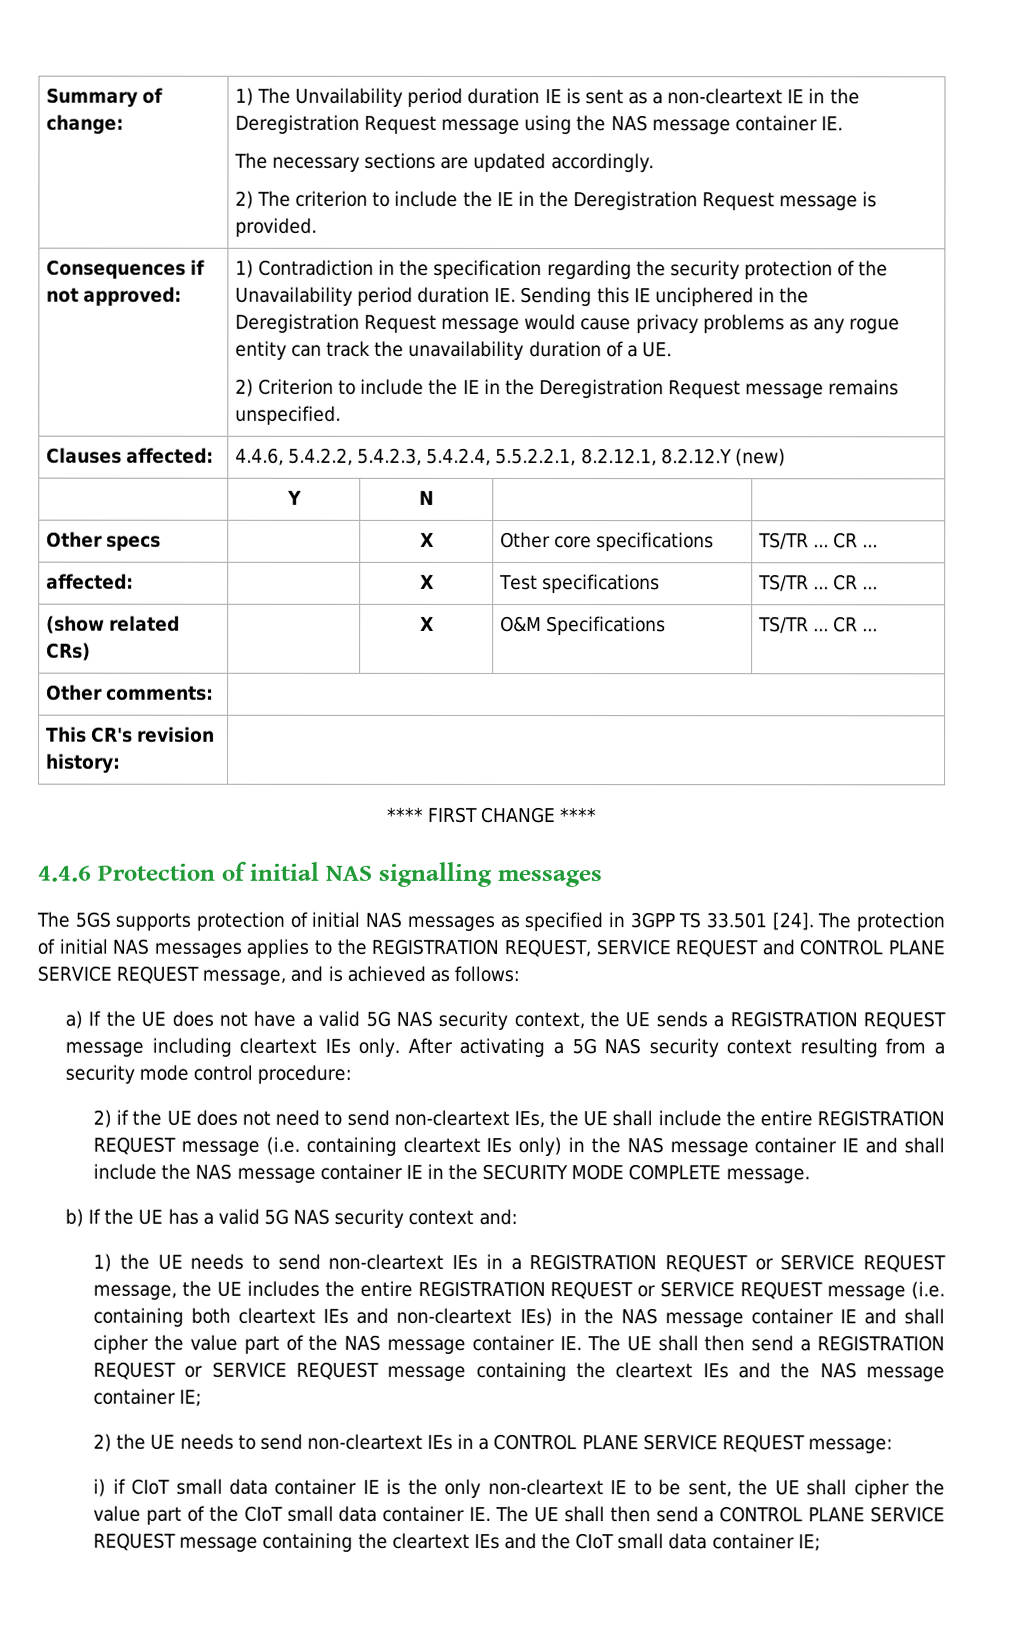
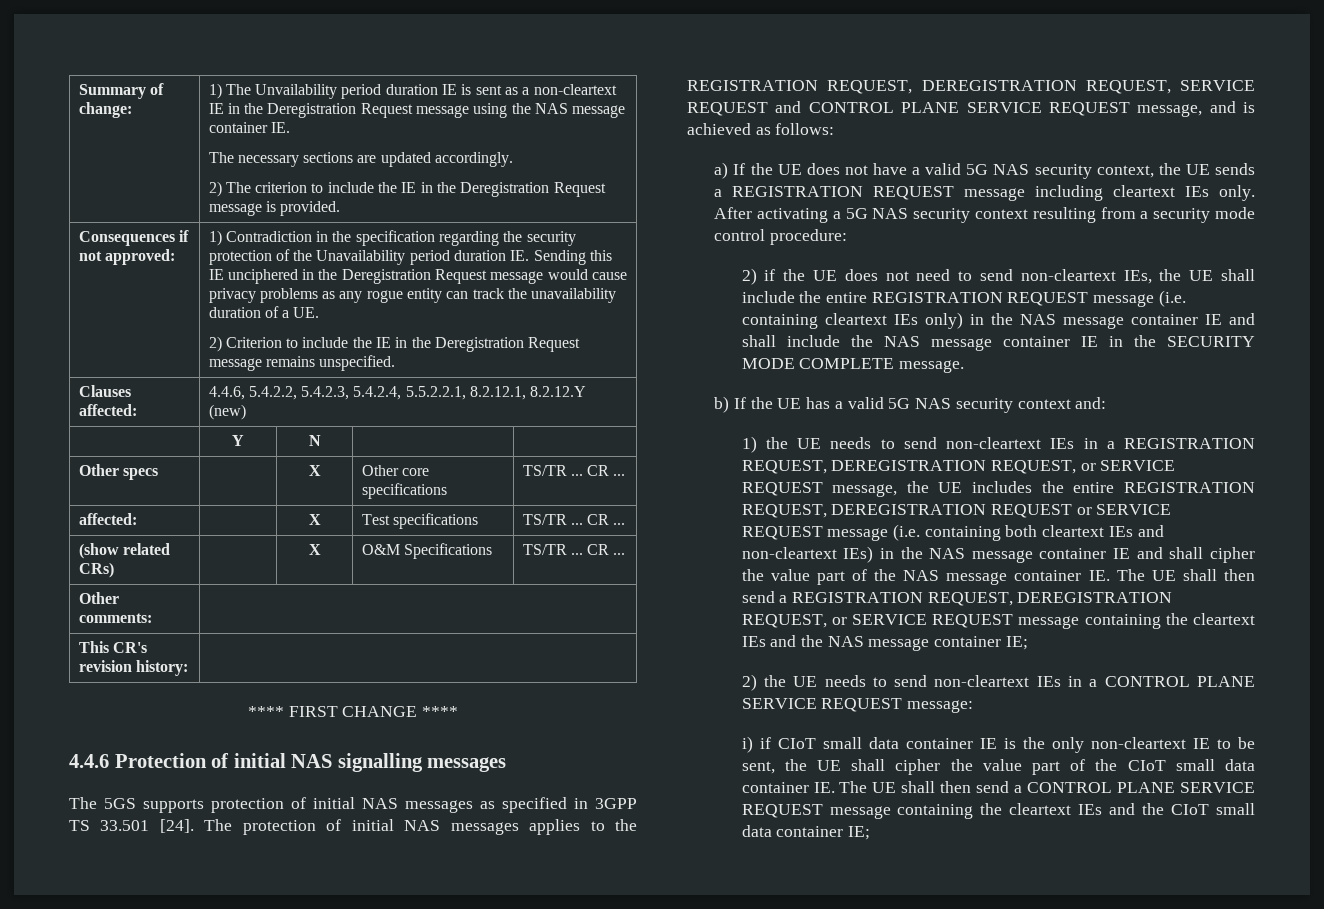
- The protection of initial NAS messages applies to the REGISTRATION REQUEST, SERVICE REQUEST and CONTROL PLANE SERVICE REQUEST message, and is achieved as follows:
+ The protection of initial NAS messages applies to the REGISTRATION REQUEST, DEREGISTRATION REQUEST, SERVICE REQUEST and CONTROL PLANE SERVICE REQUEST message, and is achieved as follows:
- 1) the UE needs to send non-cleartext IEs in a REGISTRATION REQUEST or SERVICE REQUEST message, the UE includes the entire REGISTRATION REQUEST or SERVICE REQUEST message (i.e. containing both cleartext IEs and non-cleartext IEs) in the NAS message container IE and shall cipher the value part of the NAS message container IE. The UE shall then send a REGISTRATION REQUEST or SERVICE REQUEST message containing the cleartext IEs and the NAS message container IE;
+ 1) the UE needs to send non-cleartext IEs in a REGISTRATION REQUEST, DEREGISTRATION REQUEST, or SERVICE REQUEST message, the UE includes the entire REGISTRATION REQUEST, DEREGISTRATION REQUEST or SERVICE REQUEST message (i.e. containing both cleartext IEs and non-cleartext IEs) in the NAS message container IE and shall cipher the value part of the NAS message container IE. The UE shall then send a REGISTRATION REQUEST, DEREGISTRATION REQUEST, or SERVICE REQUEST message containing the cleartext IEs and the NAS message container IE;

